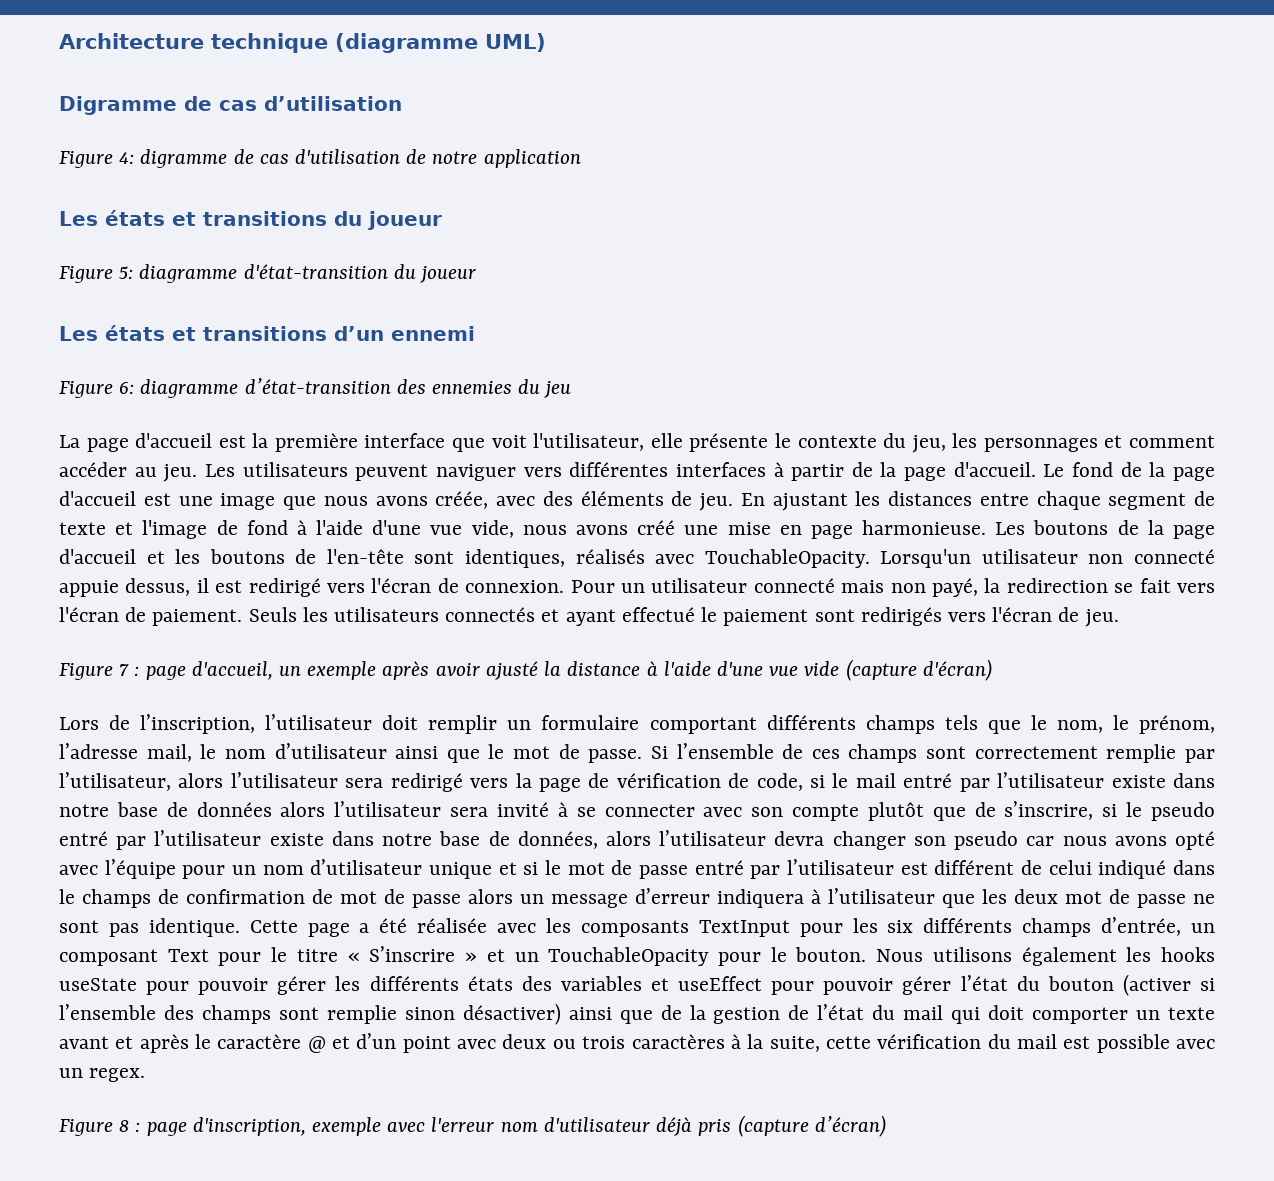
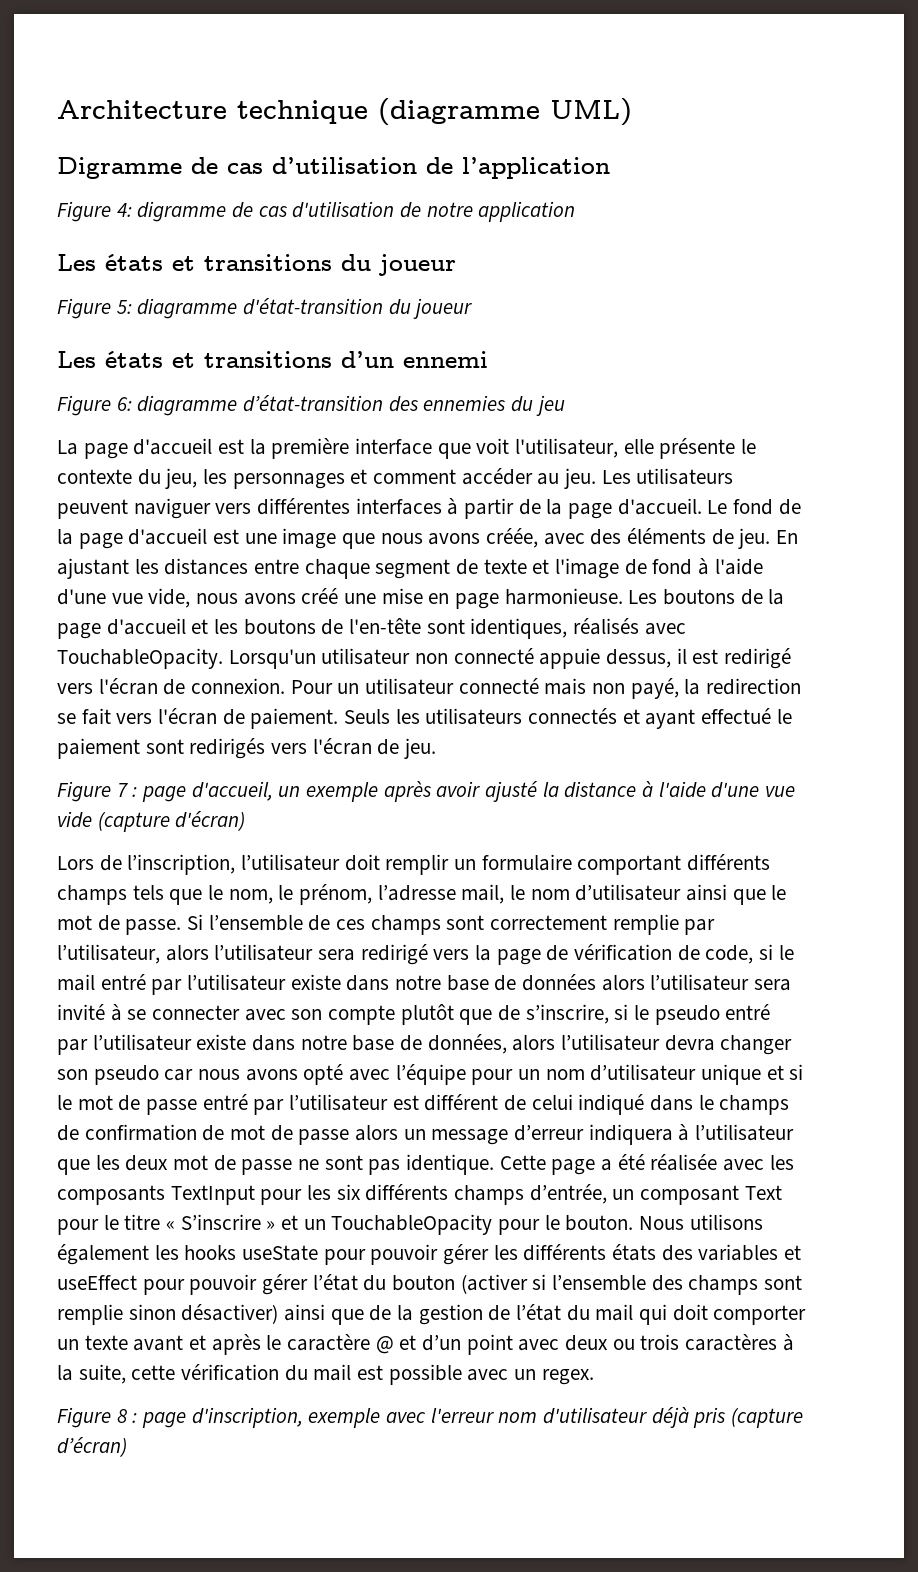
- Digramme de cas d’utilisation
+ Digramme de cas d’utilisation de l’application

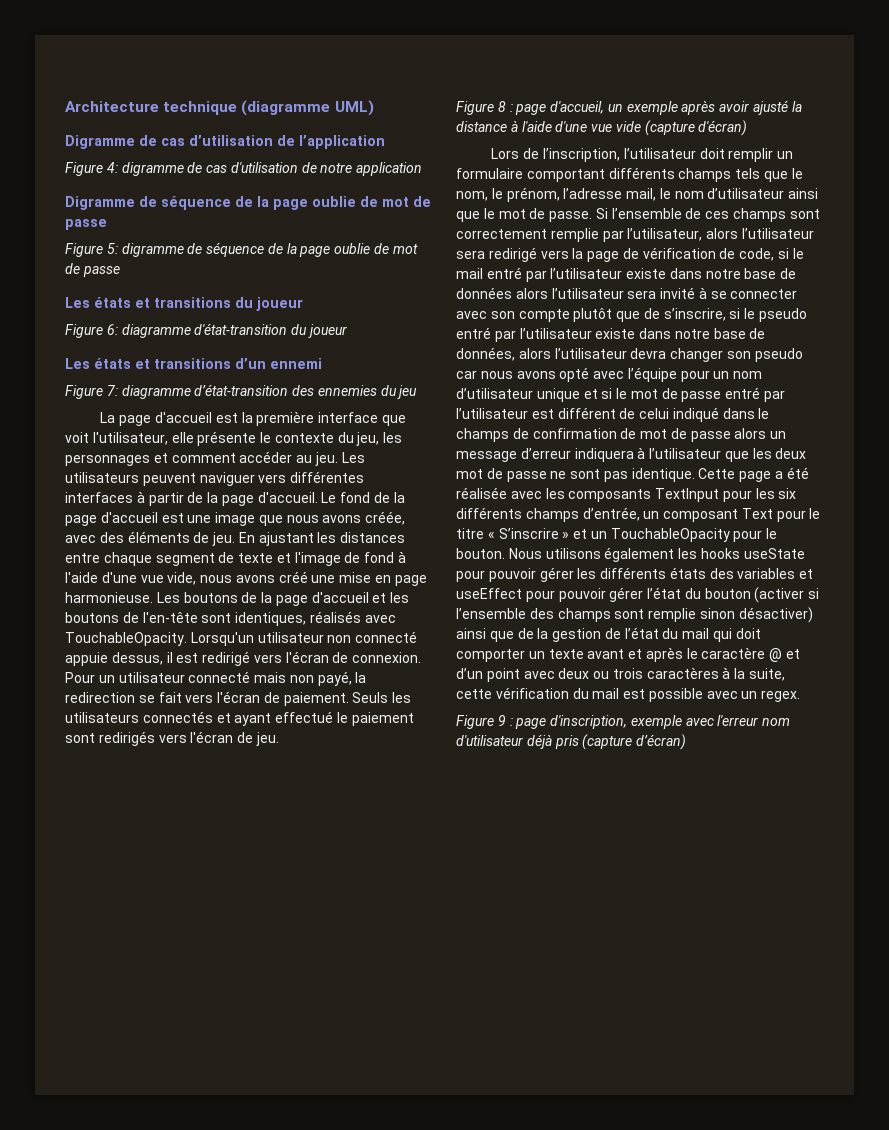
+ Digramme de séquence de la page oublie de mot de passe
+ Figure 5: digramme de séquence de la page oublie de mot de passe
- Figure 5: diagramme d'état-transition du joueur
+ Figure 6: diagramme d'état-transition du joueur
- Figure 6: diagramme d’état-transition des ennemies du jeu
+ Figure 7: diagramme d’état-transition des ennemies du jeu
- Figure 7 : page d'accueil, un exemple après avoir ajusté la distance à l'aide d'une vue vide (capture d'écran)
+ Figure 8 : page d'accueil, un exemple après avoir ajusté la distance à l'aide d'une vue vide (capture d'écran)
- Figure 8 : page d'inscription, exemple avec l'erreur nom d'utilisateur déjà pris (capture d’écran)
+ Figure 9 : page d'inscription, exemple avec l'erreur nom d'utilisateur déjà pris (capture d’écran)

